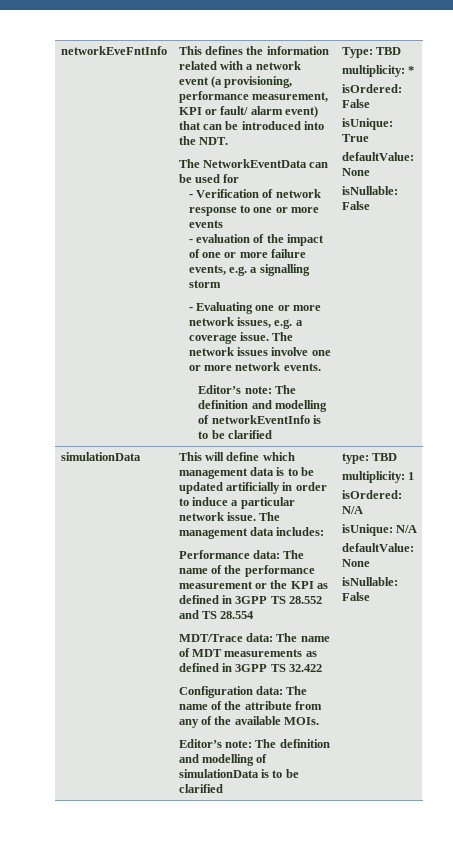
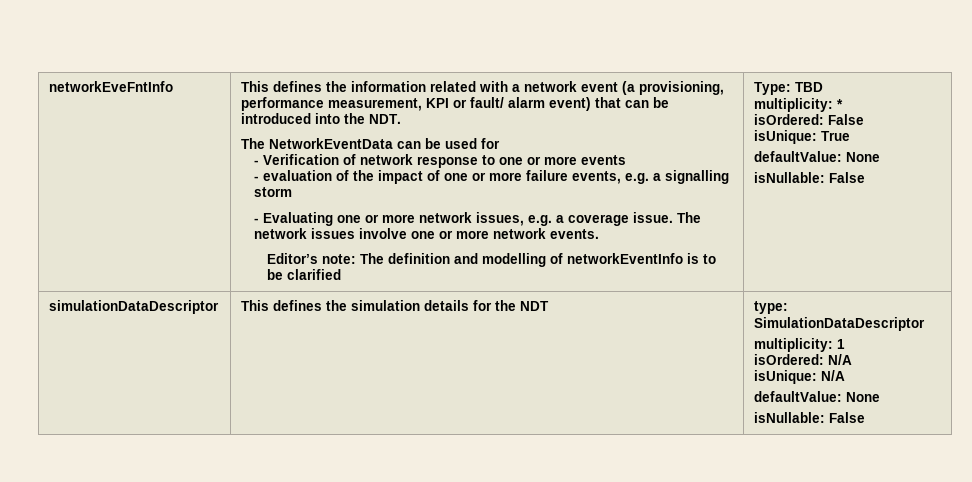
- simulationData | This will define which management data is to be updated artificially in order to induce a particular network issue. The management data includes:
- Performance data: The name of the performance measurement or the KPI as defined in 3GPP TS 28.552 and TS 28.554
- MDT/Trace data: The name of MDT measurements as defined in 3GPP TS 32.422
- Configuration data: The name of the attribute from any of the available MOIs.
- Editor’s note: The definition and modelling of simulationData is to be clarified
+ simulationDataDescriptor | This defines the simulation details for the NDT
- type: TBD
+ type: SimulationDataDescriptor

